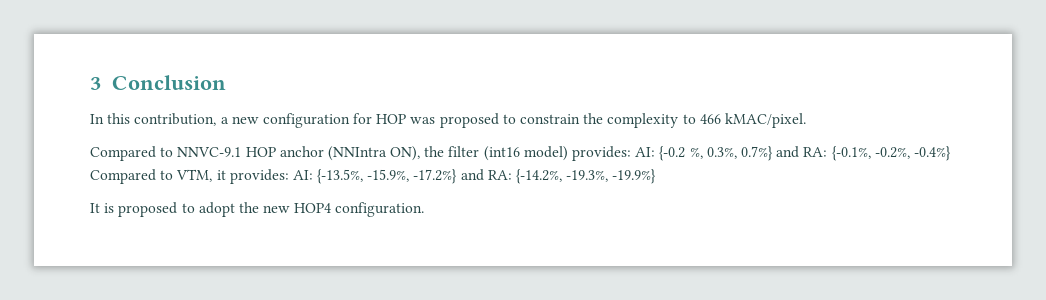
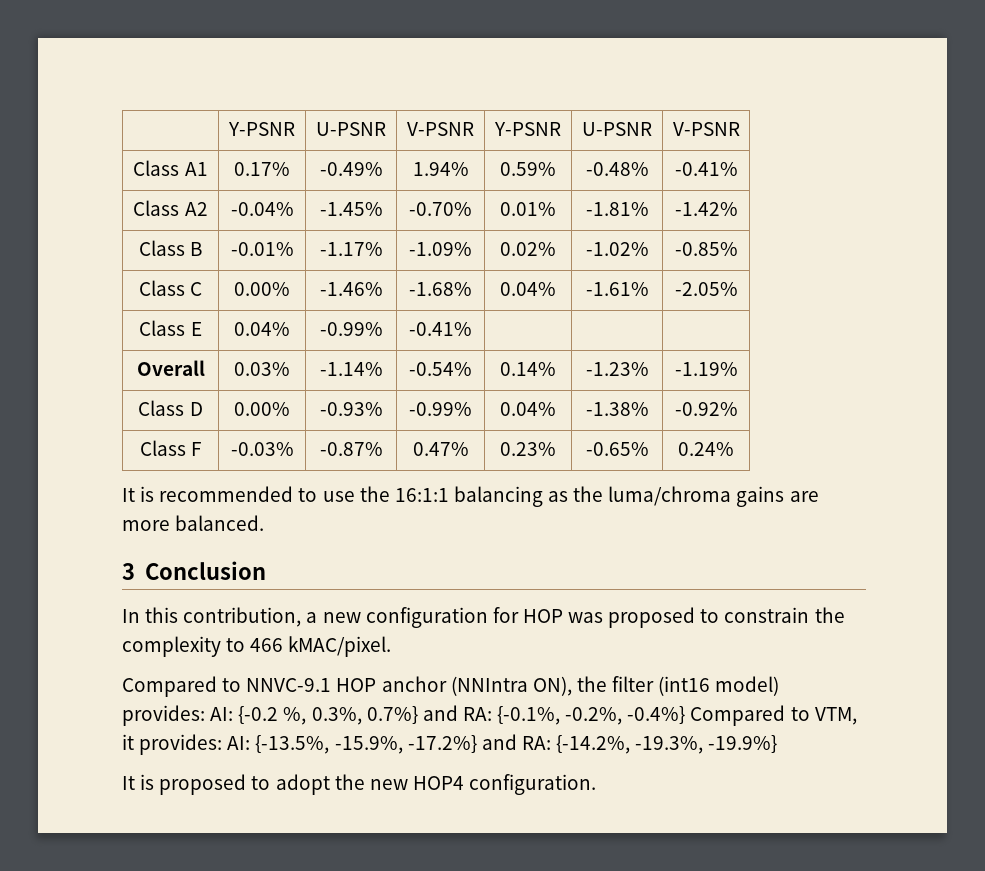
+ | Y-PSNR | U-PSNR | V-PSNR | Y-PSNR | U-PSNR | V-PSNR
+ Class A1 | 0.17% | -0.49% | 1.94% | 0.59% | -0.48% | -0.41%
+ Class A2 | -0.04% | -1.45% | -0.70% | 0.01% | -1.81% | -1.42%
+ Class B | -0.01% | -1.17% | -1.09% | 0.02% | -1.02% | -0.85%
+ Class C | 0.00% | -1.46% | -1.68% | 0.04% | -1.61% | -2.05%
+ Class E | 0.04% | -0.99% | -0.41% | | |
+ Overall | 0.03% | -1.14% | -0.54% | 0.14% | -1.23% | -1.19%
+ Class D | 0.00% | -0.93% | -0.99% | 0.04% | -1.38% | -0.92%
+ Class F | -0.03% | -0.87% | 0.47% | 0.23% | -0.65% | 0.24%
+ It is recommended to use the 16:1:1 balancing as the luma/chroma gains are more balanced.

